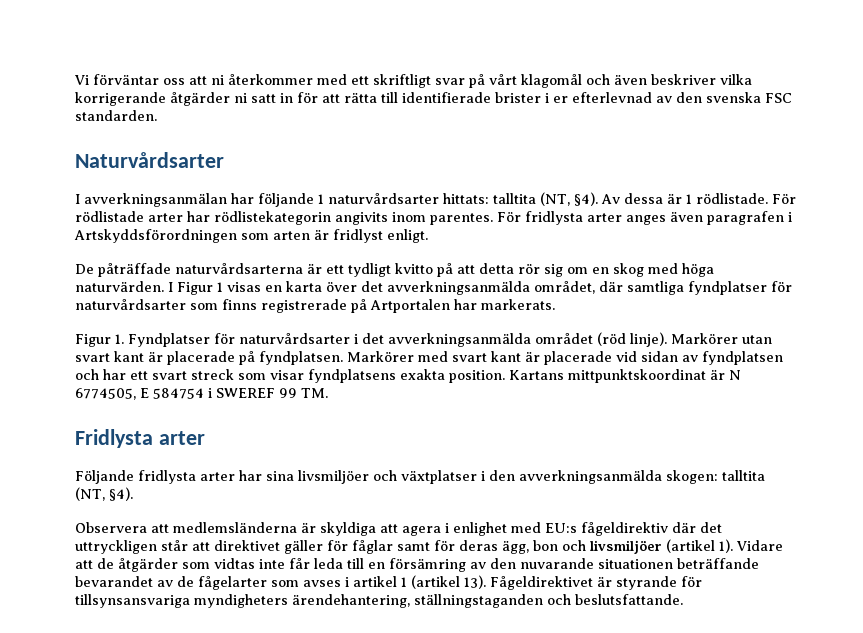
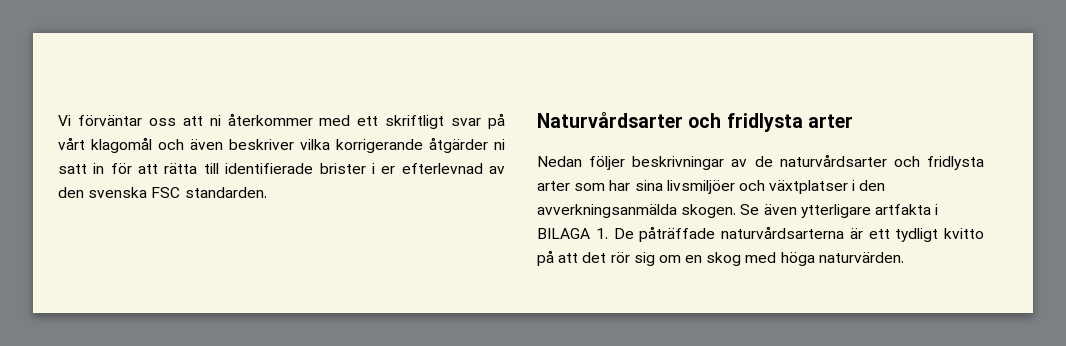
- Naturvårdsarter
- I avverkningsanmälan har följande 1 naturvårdsarter hittats: talltita (NT, §4). Av dessa är 1 rödlistade. För rödlistade arter har rödlistekategorin angivits inom parentes. För fridlysta arter anges även paragrafen i Artskyddsförordningen som arten är fridlyst enligt.
- De påträffade naturvårdsarterna är ett tydligt kvitto på att detta rör sig om en skog med höga naturvärden. I Figur 1 visas en karta över det avverkningsanmälda området, där samtliga fyndplatser för naturvårdsarter som finns registrerade på Artportalen har markerats.
- Figur 1. Fyndplatser för naturvårdsarter i det avverkningsanmälda området (röd linje). Markörer utan svart kant är placerade på fyndplatsen. Markörer med svart kant är placerade vid sidan av fyndplatsen och har ett svart streck som visar fyndplatsens exakta position. Kartans mittpunktskoordinat är N 6774505, E 584754 i SWEREF 99 TM.
- Fridlysta arter
- Följande fridlysta arter har sina livsmiljöer och växtplatser i den avverkningsanmälda skogen: talltita (NT, §4).
- Observera att medlemsländerna är skyldiga att agera i enlighet med EU:s fågeldirektiv där det uttryckligen står att direktivet gäller för fåglar samt för deras ägg, bon och livsmiljöer (artikel 1). Vidare att de åtgärder som vidtas inte får leda till en försämring av den nuvarande situationen beträffande bevarandet av de fågelarter som avses i artikel 1 (artikel 13). Fågeldirektivet är styrande för tillsynsansvariga myndigheters ärendehantering, ställningstaganden och beslutsfattande.
+ Naturvårdsarter och fridlysta arter
+ Nedan följer beskrivningar av de naturvårdsarter och fridlysta arter som har sina livsmiljöer och växtplatser i den avverkningsanmälda skogen. Se även ytterligare artfakta i BILAGA 1. De påträffade naturvårdsarterna är ett tydligt kvitto på att det rör sig om en skog med höga naturvärden.

